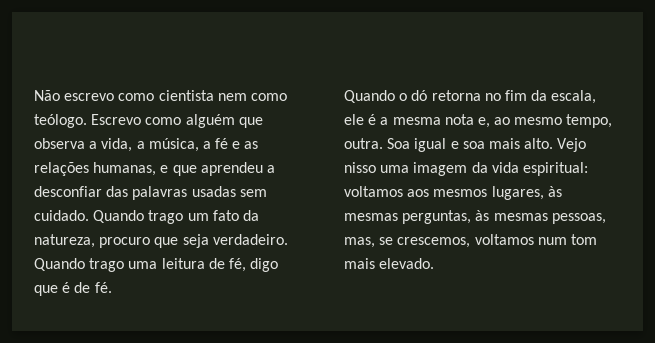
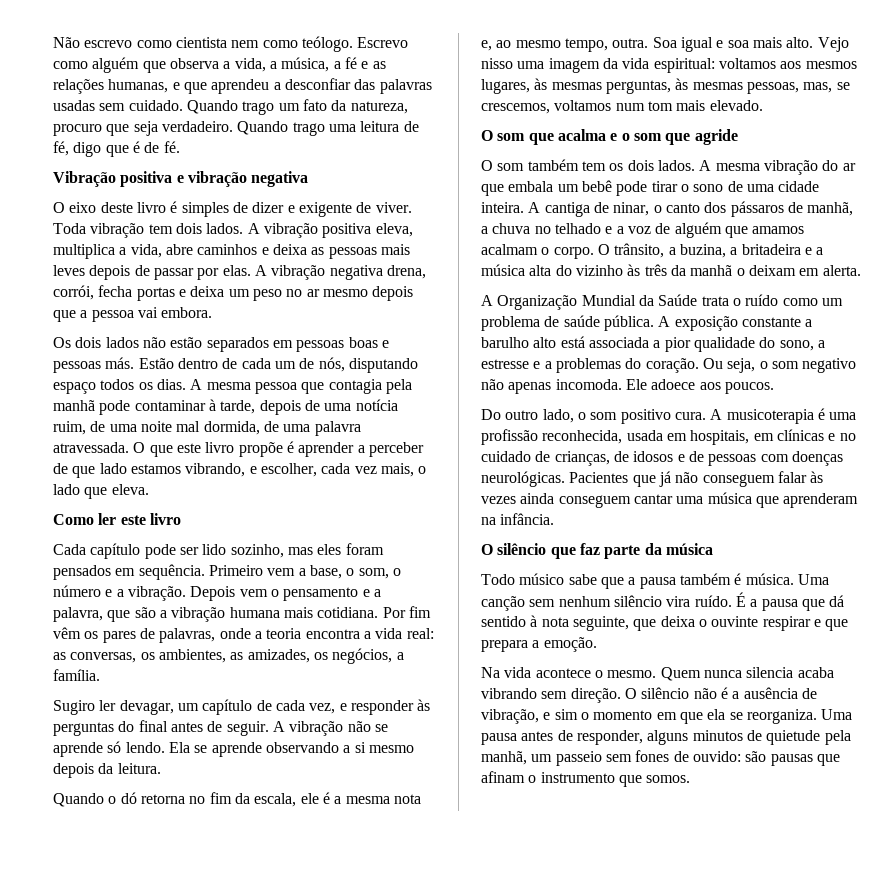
+ Vibração positiva e vibração negativa
+ O eixo deste livro é simples de dizer e exigente de viver. Toda vibração tem dois lados. A vibração positiva eleva, multiplica a vida, abre caminhos e deixa as pessoas mais leves depois de passar por elas. A vibração negativa drena, corrói, fecha portas e deixa um peso no ar mesmo depois que a pessoa vai embora.
+ Os dois lados não estão separados em pessoas boas e pessoas más. Estão dentro de cada um de nós, disputando espaço todos os dias. A mesma pessoa que contagia pela manhã pode contaminar à tarde, depois de uma notícia ruim, de uma noite mal dormida, de uma palavra atravessada. O que este livro propõe é aprender a perceber de que lado estamos vibrando, e escolher, cada vez mais, o lado que eleva.
+ Como ler este livro
+ Cada capítulo pode ser lido sozinho, mas eles foram pensados em sequência. Primeiro vem a base, o som, o número e a vibração. Depois vem o pensamento e a palavra, que são a vibração humana mais cotidiana. Por fim vêm os pares de palavras, onde a teoria encontra a vida real: as conversas, os ambientes, as amizades, os negócios, a família.
+ Sugiro ler devagar, um capítulo de cada vez, e responder às perguntas do final antes de seguir. A vibração não se aprende só lendo. Ela se aprende observando a si mesmo depois da leitura.
+ O som que acalma e o som que agride
+ O som também tem os dois lados. A mesma vibração do ar que embala um bebê pode tirar o sono de uma cidade inteira. A cantiga de ninar, o canto dos pássaros de manhã, a chuva no telhado e a voz de alguém que amamos acalmam o corpo. O trânsito, a buzina, a britadeira e a música alta do vizinho às três da manhã o deixam em alerta.
+ A Organização Mundial da Saúde trata o ruído como um problema de saúde pública. A exposição constante a barulho alto está associada a pior qualidade do sono, a estresse e a problemas do coração. Ou seja, o som negativo não apenas incomoda. Ele adoece aos poucos.
+ Do outro lado, o som positivo cura. A musicoterapia é uma profissão reconhecida, usada em hospitais, em clínicas e no cuidado de crianças, de idosos e de pessoas com doenças neurológicas. Pacientes que já não conseguem falar às vezes ainda conseguem cantar uma música que aprenderam na infância.
+ O silêncio que faz parte da música
+ Todo músico sabe que a pausa também é música. Uma canção sem nenhum silêncio vira ruído. É a pausa que dá sentido à nota seguinte, que deixa o ouvinte respirar e que prepara a emoção.
+ Na vida acontece o mesmo. Quem nunca silencia acaba vibrando sem direção. O silêncio não é a ausência de vibração, e sim o momento em que ela se reorganiza. Uma pausa antes de responder, alguns minutos de quietude pela manhã, um passeio sem fones de ouvido: são pausas que afinam o instrumento que somos.

